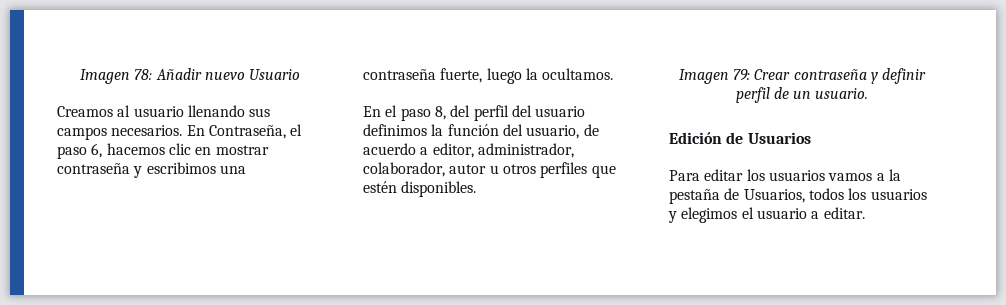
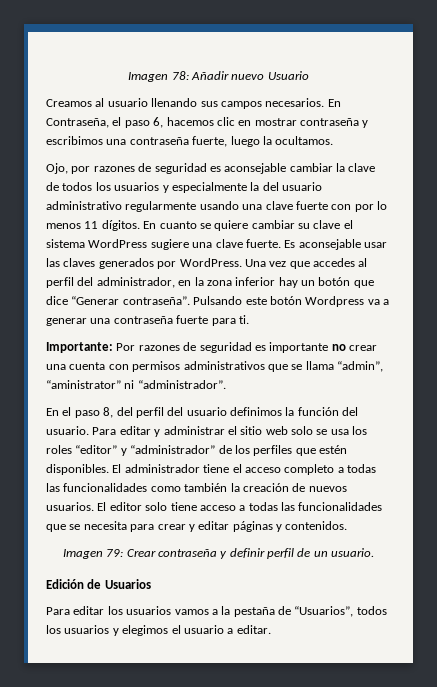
+ Ojo, por razones de seguridad es aconsejable cambiar la clave de todos los usuarios y especialmente la del usuario administrativo regularmente usando una clave fuerte con por lo menos 11 dígitos. En cuanto se quiere cambiar su clave el sistema WordPress sugiere una clave fuerte. Es aconsejable usar las claves generados por WordPress. Una vez que accedes al perfil del administrador, en la zona inferior hay un botón que dice “Generar contraseña”. Pulsando este botón Wordpress va a generar una contraseña fuerte para ti.
+ Importante: Por razones de seguridad es importante no crear una cuenta con permisos administrativos que se llama “admin”, “aministrator” ni “administrador”.
- En el paso 8, del perfil del usuario definimos la función del usuario, de acuerdo a editor, administrador, colaborador, autor u otros perfiles que estén disponibles.
+ En el paso 8, del perfil del usuario definimos la función del usuario. Para editar y administrar el sitio web solo se usa los roles “editor” y “administrador” de los perfiles que estén disponibles. El administrador tiene el acceso completo a todas las funcionalidades como también la creación de nuevos usuarios. El editor solo tiene acceso a todas las funcionalidades que se necesita para crear y editar páginas y contenidos.
- Para editar los usuarios vamos a la pestaña de Usuarios, todos los usuarios y elegimos el usuario a editar.
+ Para editar los usuarios vamos a la pestaña de “Usuarios”, todos los usuarios y elegimos el usuario a editar.

